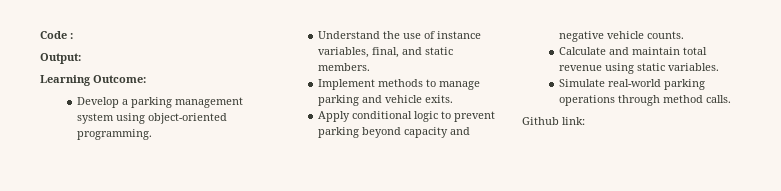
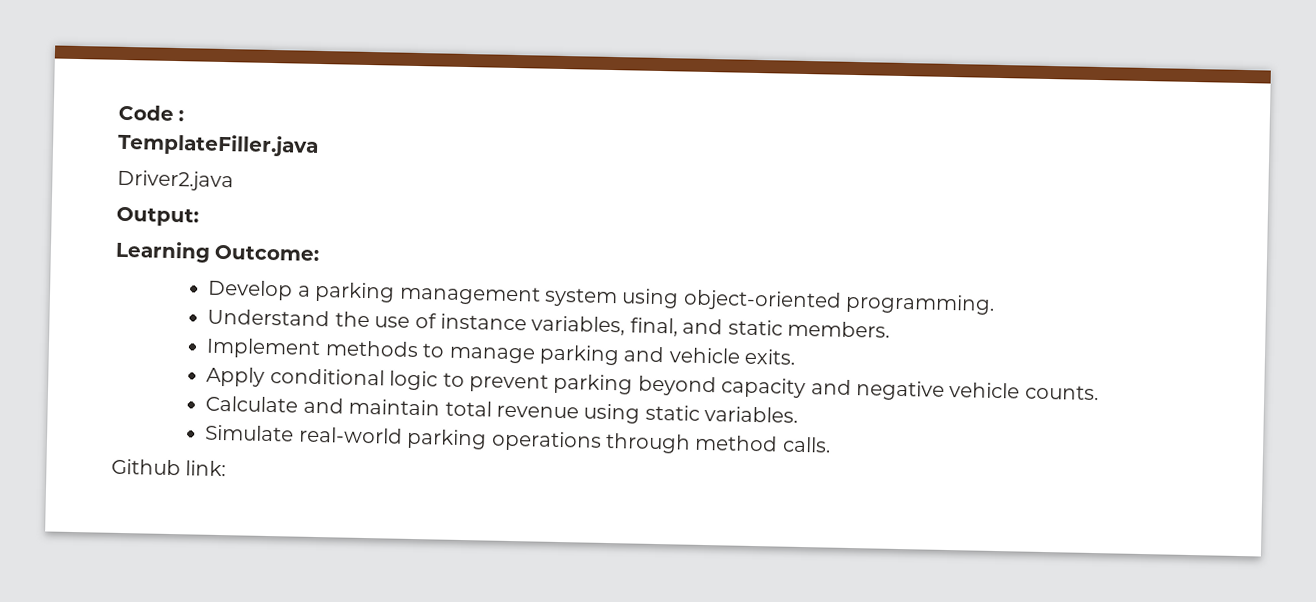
+ TemplateFiller.java
+ Driver2.java

